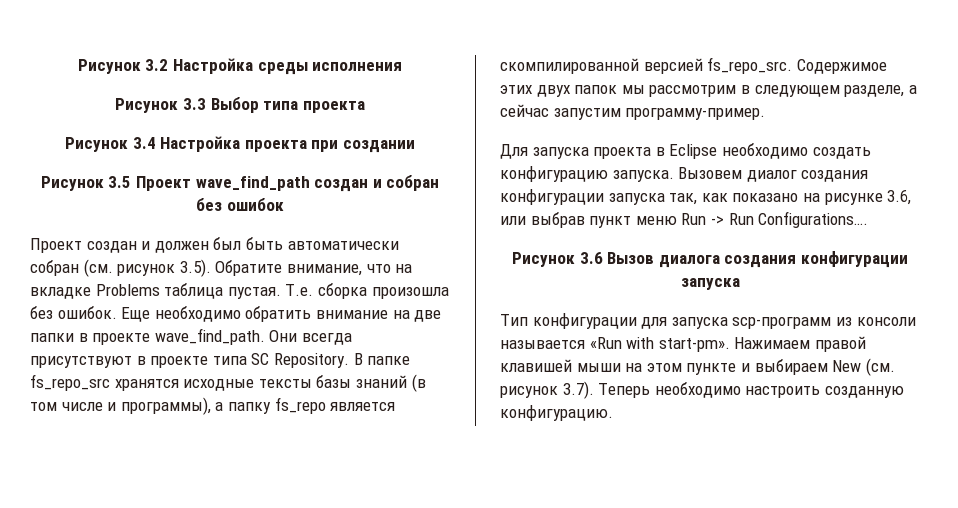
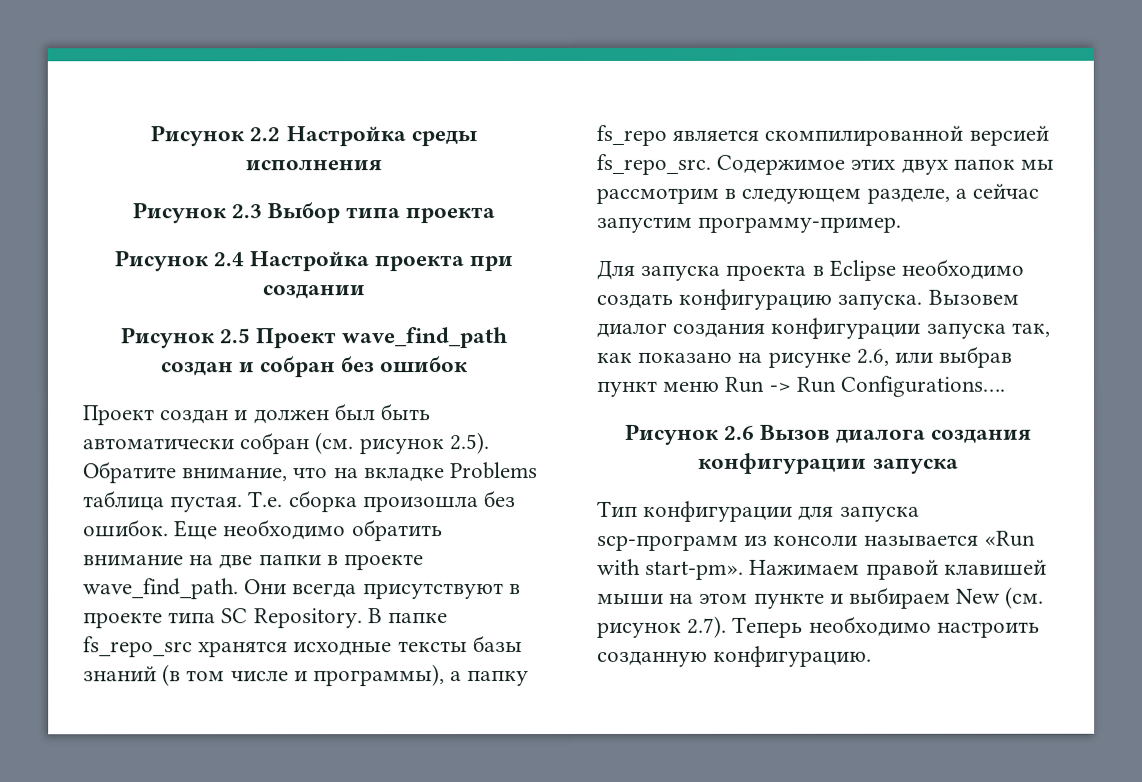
- Рисунок 3.2 Настройка среды исполнения
+ Рисунок 2.2 Настройка среды исполнения
- Рисунок 3.3 Выбор типа проекта
+ Рисунок 2.3 Выбор типа проекта
- Рисунок 3.4 Настройка проекта при создании
+ Рисунок 2.4 Настройка проекта при создании
- Рисунок 3.5 Проект wave_find_path создан и собран без ошибок
+ Рисунок 2.5 Проект wave_find_path создан и собран без ошибок
- Проект создан и должен был быть автоматически собран (см. рисунок 3.5). Обратите внимание, что на вкладке Problems таблица пустая.
+ Проект создан и должен был быть автоматически собран (см. рисунок 2.5). Обратите внимание, что на вкладке Problems таблица пустая.
- Вызовем диалог создания конфигурации запуска так, как показано на рисунке 3.6, или выбрав пункт меню Run -> Run Configurations….
+ Вызовем диалог создания конфигурации запуска так, как показано на рисунке 2.6, или выбрав пункт меню Run -> Run Configurations….
- Рисунок 3.6 Вызов диалога создания конфигурации запуска
+ Рисунок 2.6 Вызов диалога создания конфигурации запуска
- Нажимаем правой клавишей мыши на этом пункте и выбираем New (см. рисунок 3.7). Теперь необходимо настроить созданную конфигурацию.
+ Нажимаем правой клавишей мыши на этом пункте и выбираем New (см. рисунок 2.7). Теперь необходимо настроить созданную конфигурацию.

